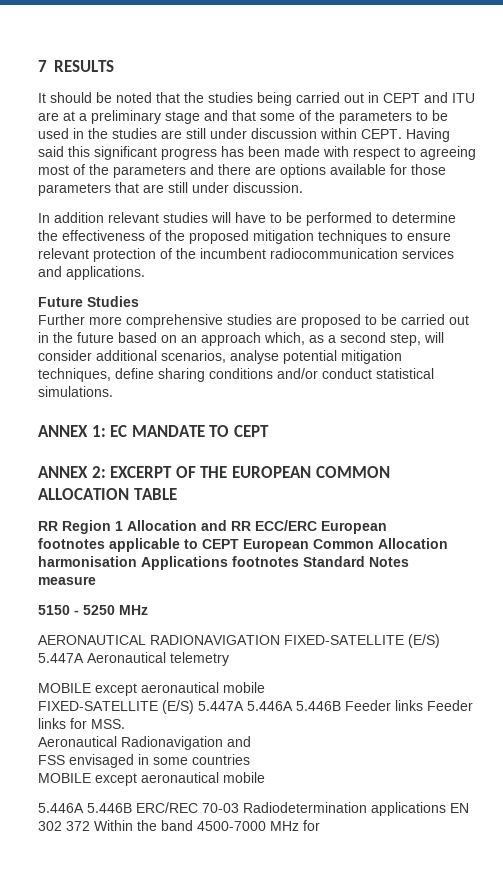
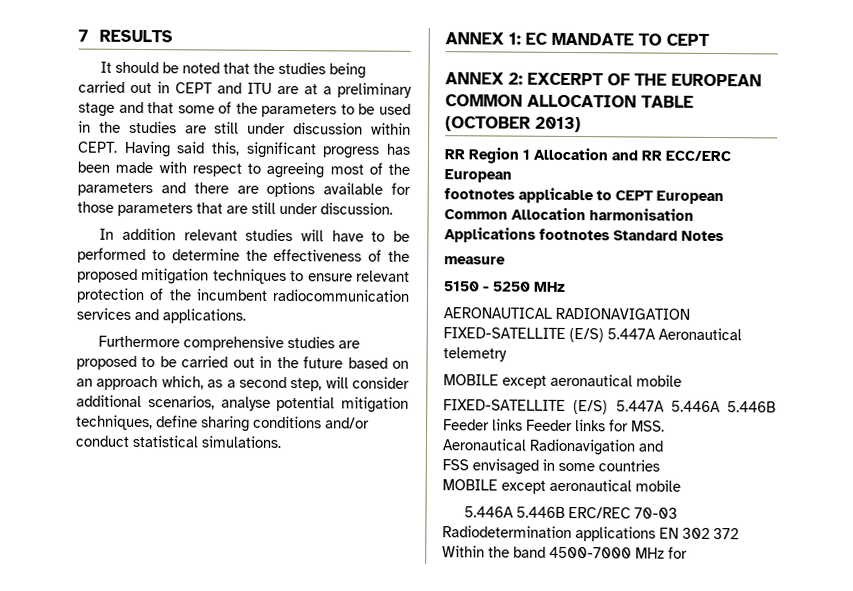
- Having said this significant progress has been made with respect to agreeing most of the parameters and there are options available for those parameters that are still under discussion.
+ Having said this, significant progress has been made with respect to agreeing most of the parameters and there are options available for those parameters that are still under discussion.
- Future Studies
- Further more comprehensive studies are proposed to be carried out in the future based on an approach which, as a second step, will consider additional scenarios, analyse potential mitigation techniques, define sharing conditions and/or conduct statistical simulations.
+ Furthermore comprehensive studies are proposed to be carried out in the future based on an approach which, as a second step, will consider additional scenarios, analyse potential mitigation techniques, define sharing conditions and/or conduct statistical simulations.
- ANNEX 2: EXCERPT OF THE EUROPEAN COMMON ALLOCATION TABLE
+ ANNEX 2: EXCERPT OF THE EUROPEAN COMMON ALLOCATION TABLE (OCTOBER 2013)

